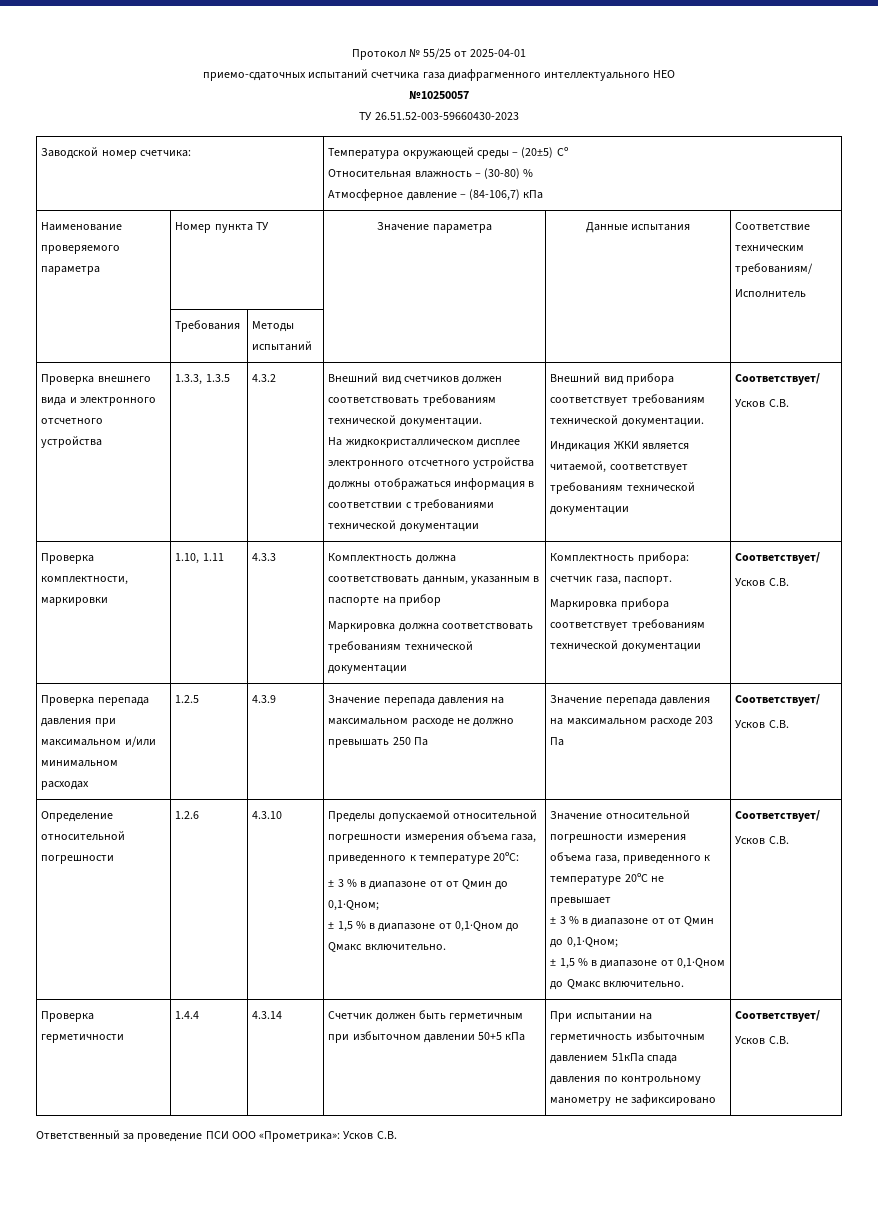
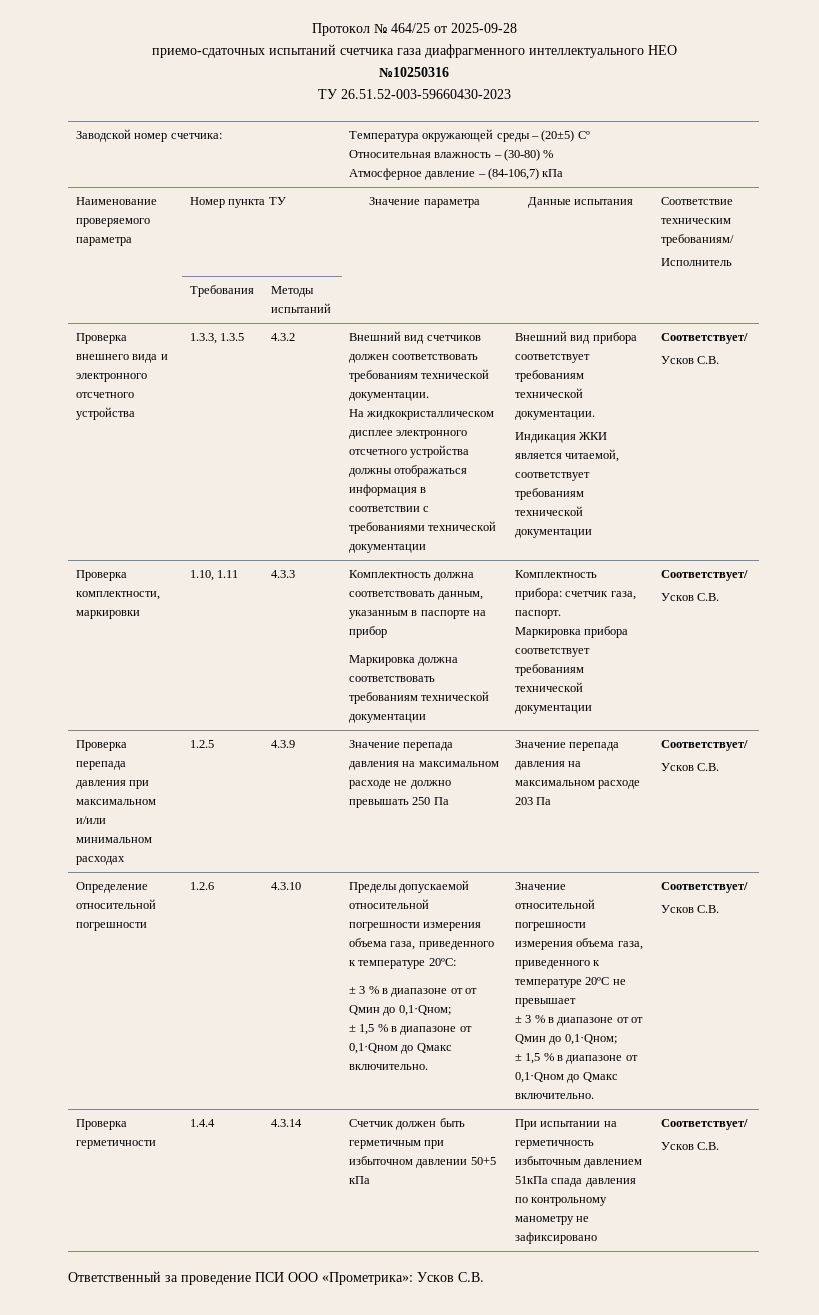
- Протокол № 55/25 от 2025-04-01
+ Протокол № 464/25 от 2025-09-28
- №10250057
+ №10250316

